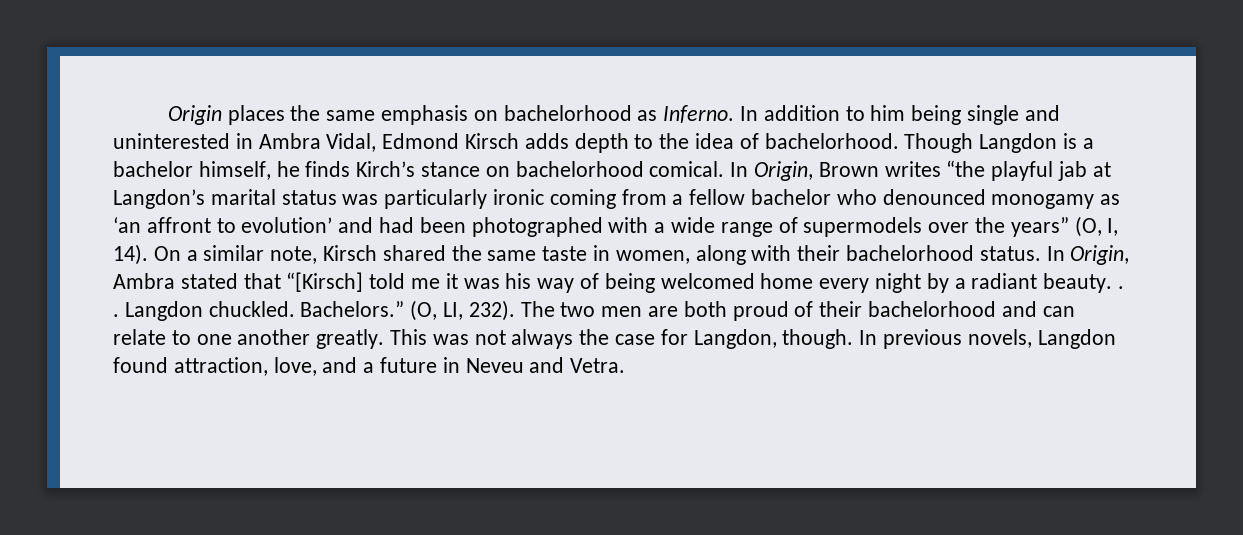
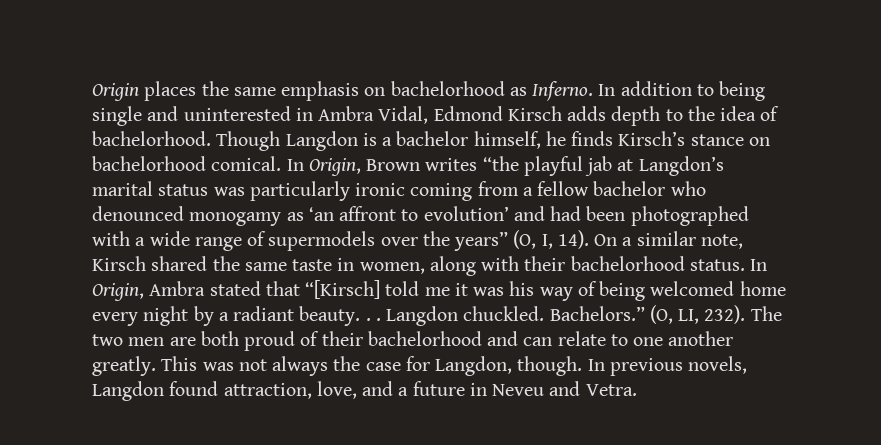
- In addition to him being single and uninterested in Ambra Vidal, Edmond Kirsch adds depth to the idea of bachelorhood.
+ In addition to being single and uninterested in Ambra Vidal, Edmond Kirsch adds depth to the idea of bachelorhood.
- Though Langdon is a bachelor himself, he finds Kirch’s stance on bachelorhood comical.
+ Though Langdon is a bachelor himself, he finds Kirsch’s stance on bachelorhood comical.

